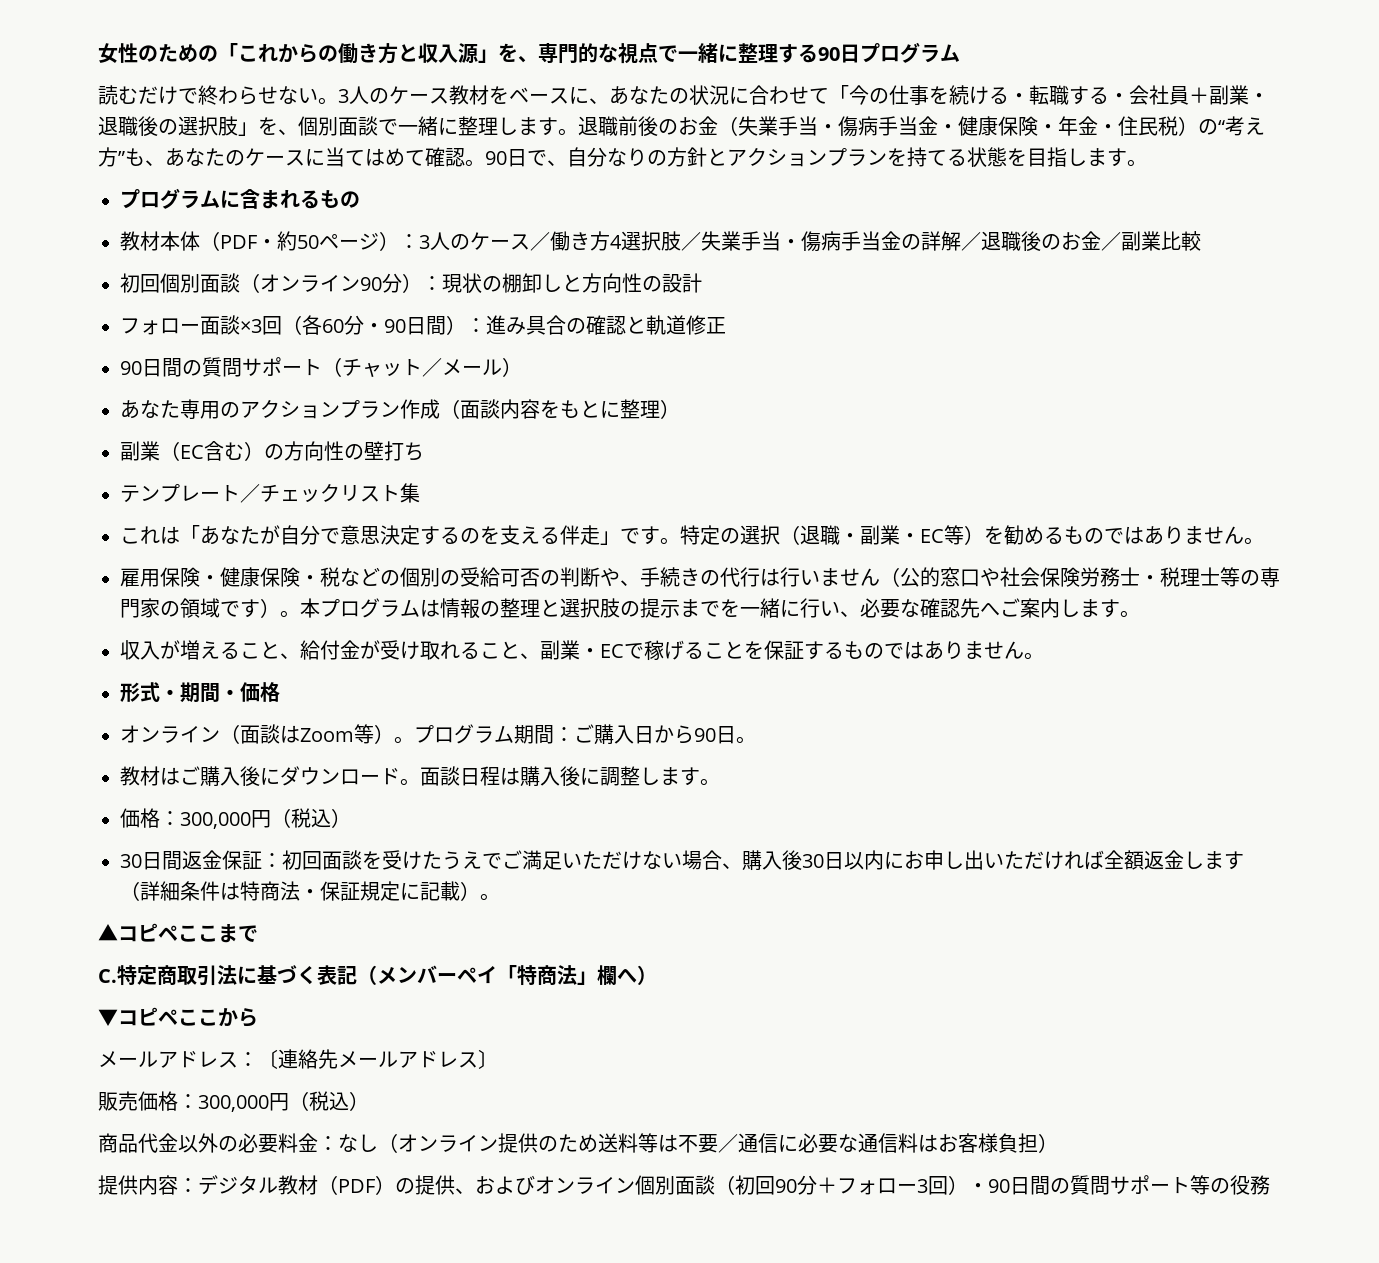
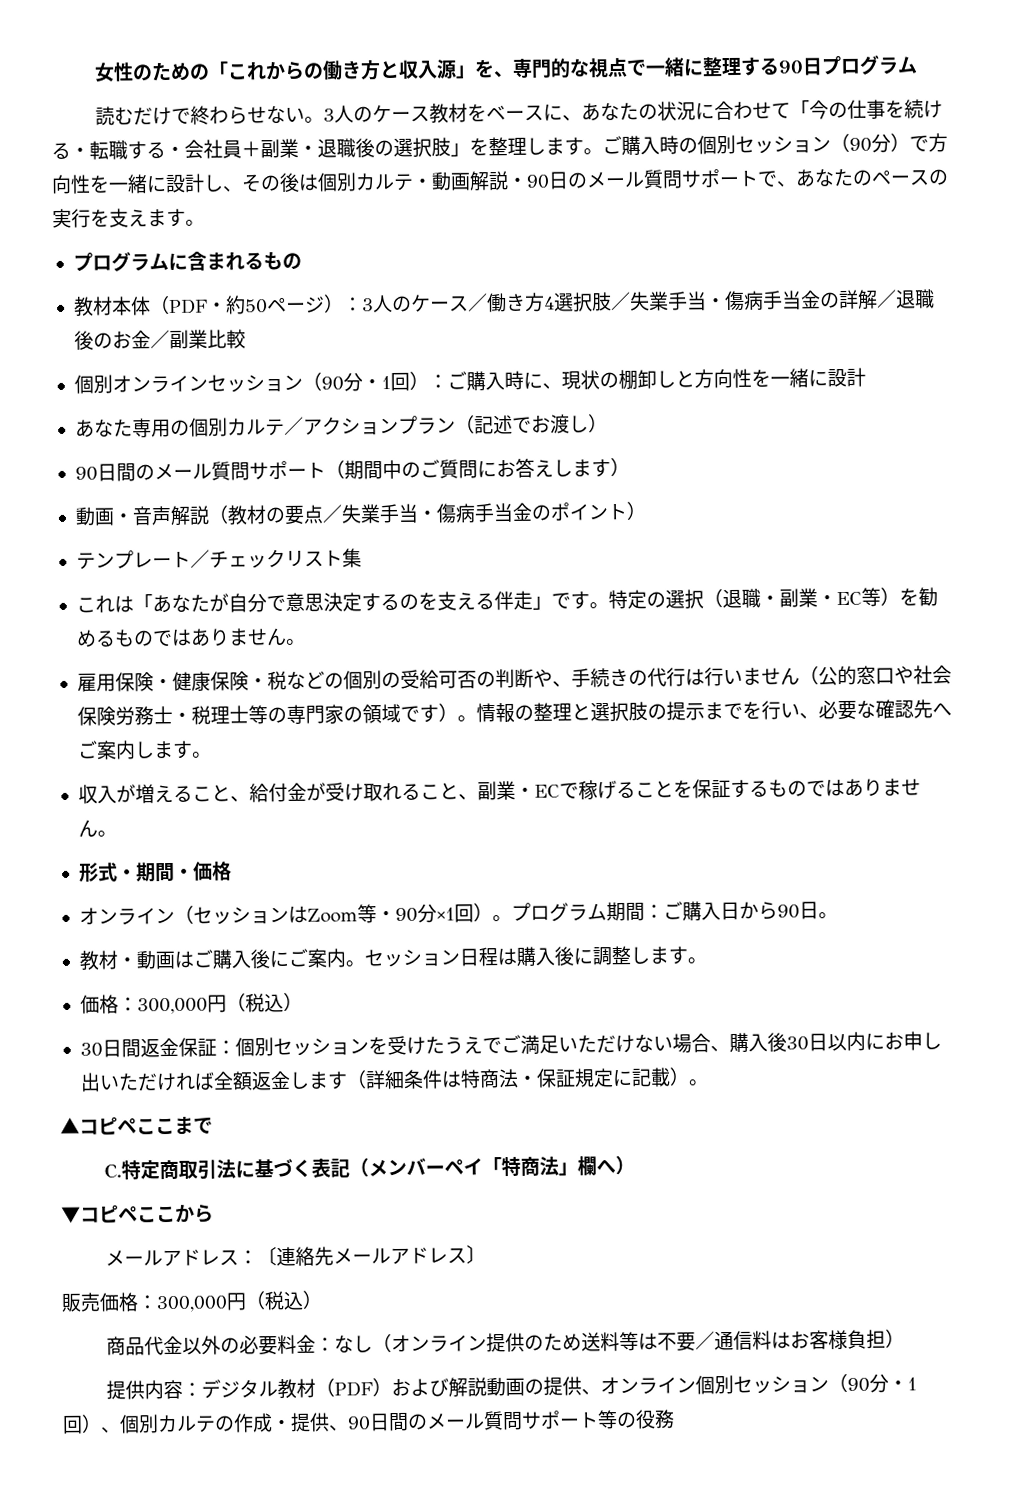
- 3人のケース教材をベースに、あなたの状況に合わせて「今の仕事を続ける・転職する・会社員＋副業・退職後の選択肢」を、個別面談で一緒に整理します。退職前後のお金（失業手当・傷病手当金・健康保険・年金・住民税）の“考え方”も、あなたのケースに当てはめて確認。90日で、自分なりの方針とアクションプランを持てる状態を目指します。
+ 3人のケース教材をベースに、あなたの状況に合わせて「今の仕事を続ける・転職する・会社員＋副業・退職後の選択肢」を整理します。ご購入時の個別セッション（90分）で方向性を一緒に設計し、その後は個別カルテ・動画解説・90日のメール質問サポートで、あなたのペースの実行を支えます。
- 初回個別面談（オンライン90分）：現状の棚卸しと方向性の設計
- フォロー面談×3回（各60分・90日間）：進み具合の確認と軌道修正
- 90日間の質問サポート（チャット／メール）
+ 個別オンラインセッション（90分・1回）：ご購入時に、現状の棚卸しと方向性を一緒に設計
- あなた専用のアクションプラン作成（面談内容をもとに整理）
- 副業（EC含む）の方向性の壁打ち
+ あなた専用の個別カルテ／アクションプラン（記述でお渡し）
+ 90日間のメール質問サポート（期間中のご質問にお答えします）
+ 動画・音声解説（教材の要点／失業手当・傷病手当金のポイント）
- 本プログラムは情報の整理と選択肢の提示までを一緒に行い、必要な確認先へご案内します。
+ 情報の整理と選択肢の提示までを行い、必要な確認先へご案内します。
- オンライン（面談はZoom等）。
+ オンライン（セッションはZoom等・90分×1回）。
- 教材はご購入後にダウンロード。面談日程は購入後に調整します。
+ 教材・動画はご購入後にご案内。セッション日程は購入後に調整します。
- 30日間返金保証：初回面談を受けたうえでご満足いただけない場合、購入後30日以内にお申し出いただければ全額返金します（詳細条件は特商法・保証規定に記載）。
+ 30日間返金保証：個別セッションを受けたうえでご満足いただけない場合、購入後30日以内にお申し出いただければ全額返金します（詳細条件は特商法・保証規定に記載）。
- 商品代金以外の必要料金：なし（オンライン提供のため送料等は不要／通信に必要な通信料はお客様負担）
+ 商品代金以外の必要料金：なし（オンライン提供のため送料等は不要／通信料はお客様負担）
- 提供内容：デジタル教材（PDF）の提供、およびオンライン個別面談（初回90分＋フォロー3回）・90日間の質問サポート等の役務
+ 提供内容：デジタル教材（PDF）および解説動画の提供、オンライン個別セッション（90分・1回）、個別カルテの作成・提供、90日間のメール質問サポート等の役務

